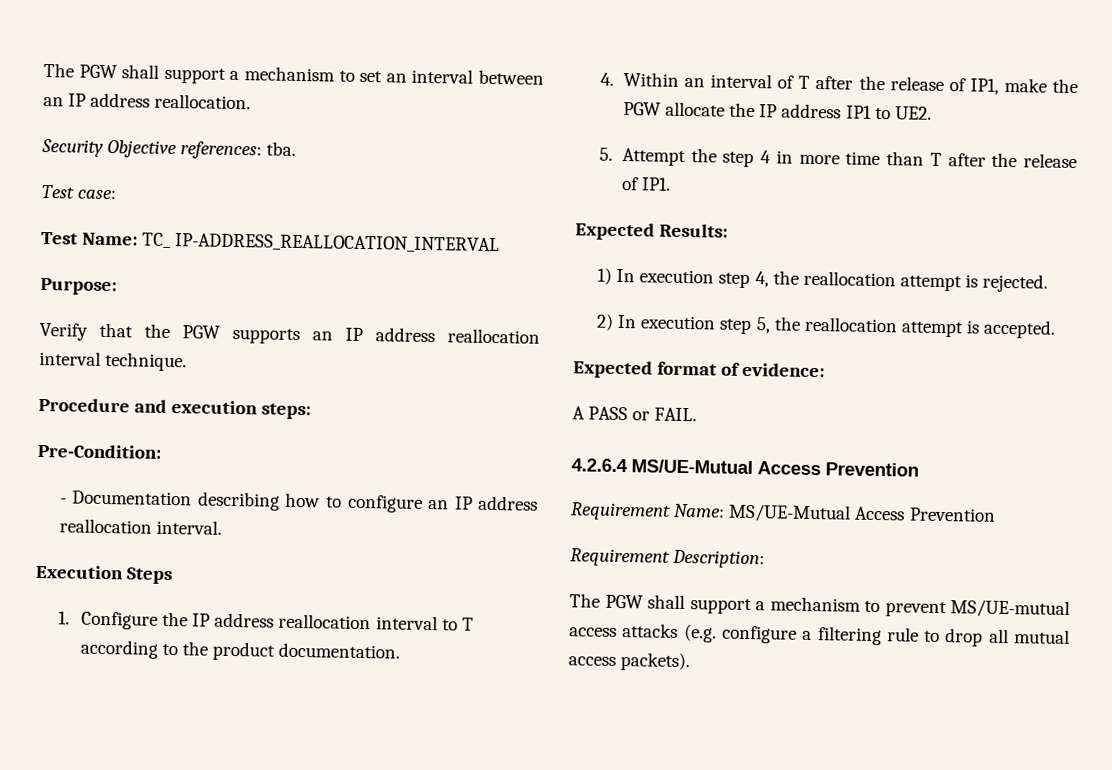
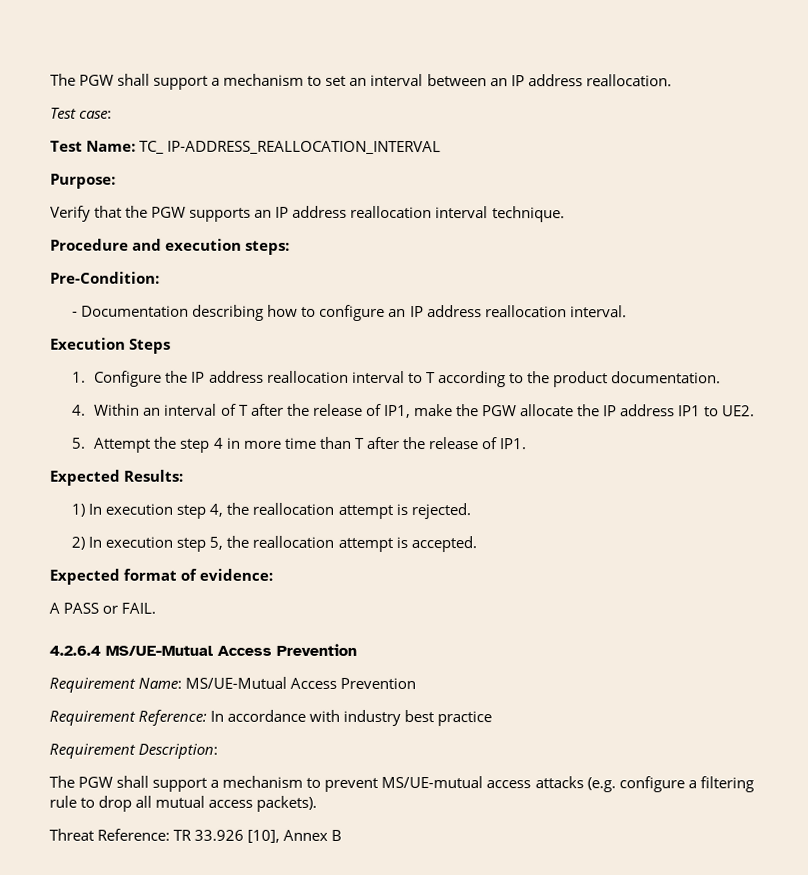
- Security Objective references: tba.
+ Requirement Reference: In accordance with industry best practice
+ Threat Reference: TR 33.926 [10], Annex B

